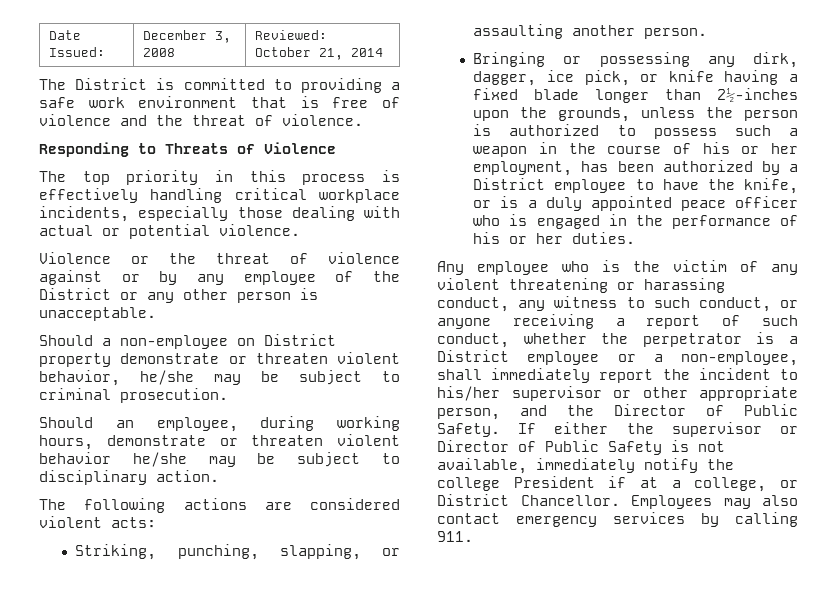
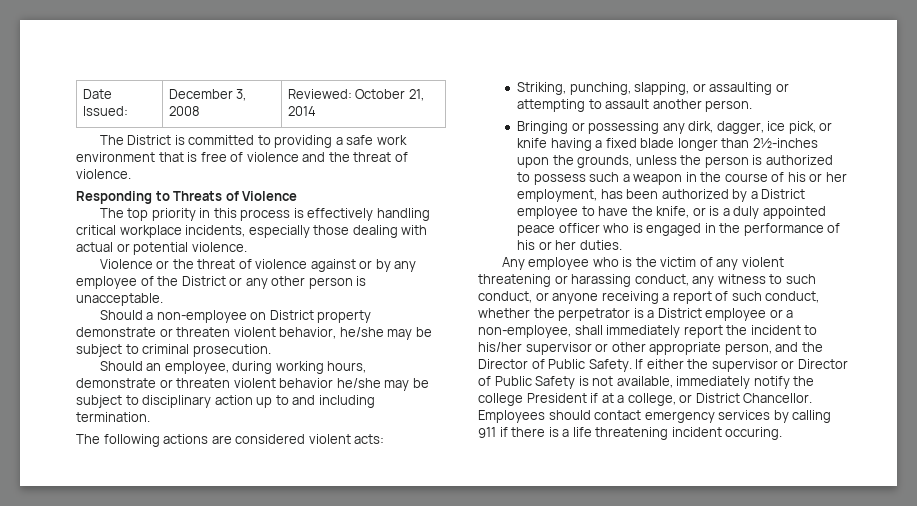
- Should an employee, during working hours, demonstrate or threaten violent behavior he/she may be subject to disciplinary action.
+ Should an employee, during working hours, demonstrate or threaten violent behavior he/she may be subject to disciplinary action up to and including termination.
- Striking, punching, slapping, or assaulting another person.
+ Striking, punching, slapping, or assaulting or attempting to assault another person.
- Employees may also contact emergency services by calling 911.
+ Employees should contact emergency services by calling 911 if there is a life threatening incident occuring.

